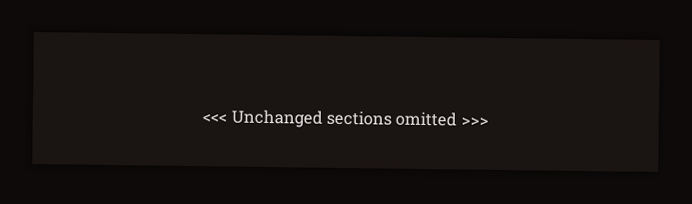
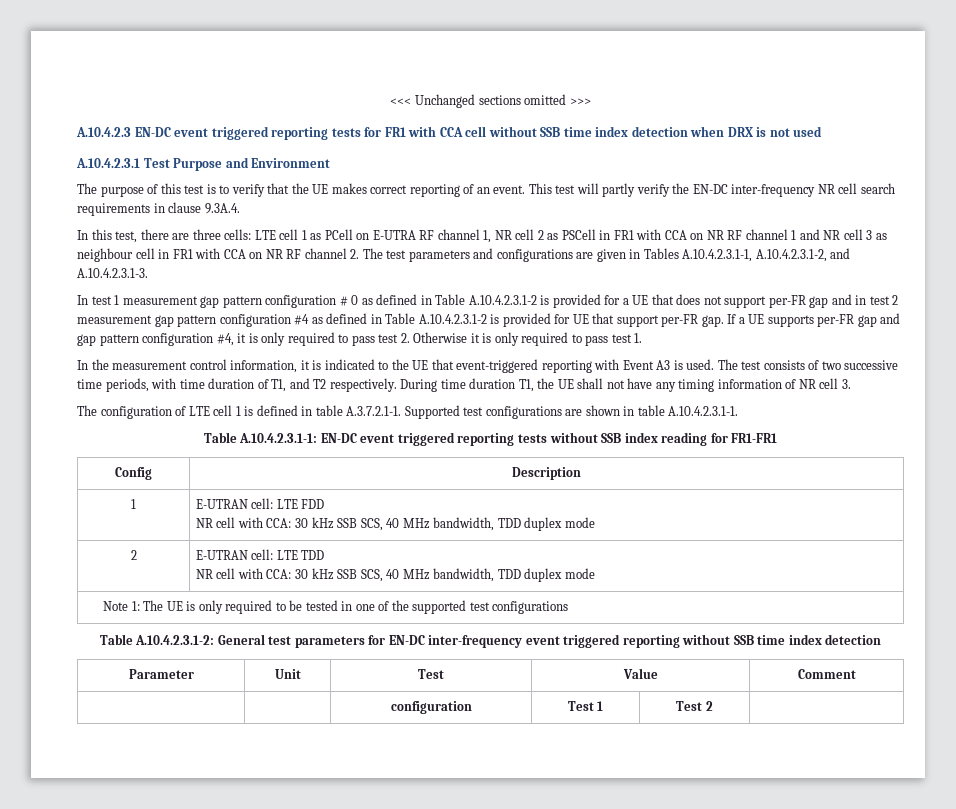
+ A.10.4.2.3 EN-DC event triggered reporting tests for FR1 with CCA cell without SSB time index detection when DRX is not used
+ A.10.4.2.3.1 Test Purpose and Environment
+ The purpose of this test is to verify that the UE makes correct reporting of an event. This test will partly verify the EN-DC inter-frequency NR cell search requirements in clause 9.3A.4.
+ In this test, there are three cells: LTE cell 1 as PCell on E-UTRA RF channel 1, NR cell 2 as PSCell in FR1 with CCA on NR RF channel 1 and NR cell 3 as neighbour cell in FR1 with CCA on NR RF channel 2. The test parameters and configurations are given in Tables A.10.4.2.3.1-1, A.10.4.2.3.1-2, and A.10.4.2.3.1-3.
+ In test 1 measurement gap pattern configuration # 0 as defined in Table A.10.4.2.3.1-2 is provided for a UE that does not support per-FR gap and in test 2 measurement gap pattern configuration #4 as defined in Table A.10.4.2.3.1-2 is provided for UE that support per-FR gap. If a UE supports per-FR gap and gap pattern configuration #4, it is only required to pass test 2. Otherwise it is only required to pass test 1.
+ In the measurement control information, it is indicated to the UE that event-triggered reporting with Event A3 is used. The test consists of two successive time periods, with time duration of T1, and T2 respectively. During time duration T1, the UE shall not have any timing information of NR cell 3.
+ The configuration of LTE cell 1 is defined in table A.3.7.2.1-1. Supported test configurations are shown in table A.10.4.2.3.1-1.
+ Table A.10.4.2.3.1-1: EN-DC event triggered reporting tests without SSB index reading for FR1-FR1
+ Config | Description
+ 1 | E-UTRAN cell: LTE FDD
+ NR cell with CCA: 30 kHz SSB SCS, 40 MHz bandwidth, TDD duplex mode
+ 2 | E-UTRAN cell: LTE TDD
+ NR cell with CCA: 30 kHz SSB SCS, 40 MHz bandwidth, TDD duplex mode
+ Note 1: The UE is only required to be tested in one of the supported test configurations
+ Table A.10.4.2.3.1-2: General test parameters for EN-DC inter-frequency event triggered reporting without SSB time index detection
+ Parameter | Unit | Test | Value | Comment
+ | | configuration | Test 1 | Test 2 |

